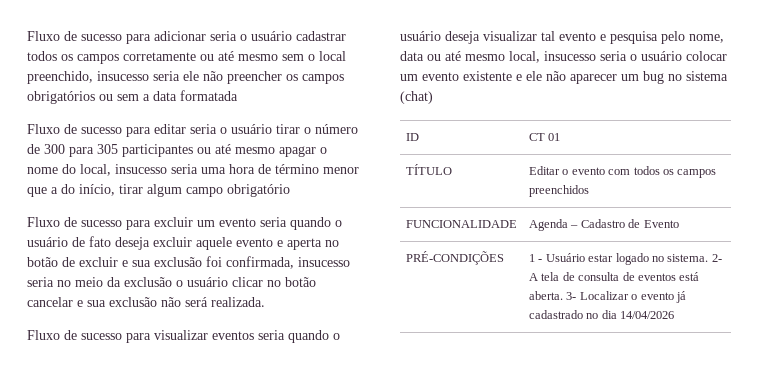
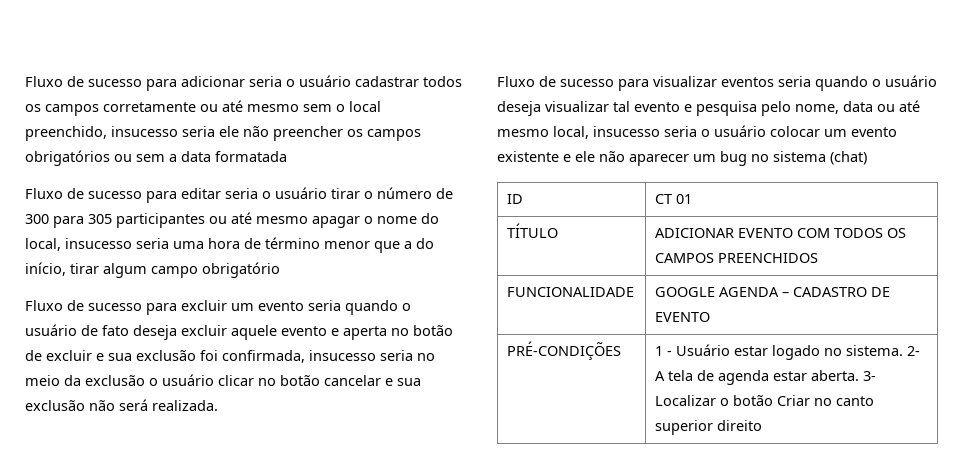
- TÍTULO | Editar o evento com todos os campos preenchidos
- FUNCIONALIDADE | Agenda – Cadastro de Evento
+ TÍTULO | ADICIONAR EVENTO COM TODOS OS CAMPOS PREENCHIDOS
+ FUNCIONALIDADE | GOOGLE AGENDA – CADASTRO DE EVENTO
- PRÉ-CONDIÇÕES | 1 - Usuário estar logado no sistema. 2- A tela de consulta de eventos está aberta. 3- Localizar o evento já cadastrado no dia 14/04/2026
+ PRÉ-CONDIÇÕES | 1 - Usuário estar logado no sistema. 2- A tela de agenda estar aberta. 3- Localizar o botão Criar no canto superior direito

